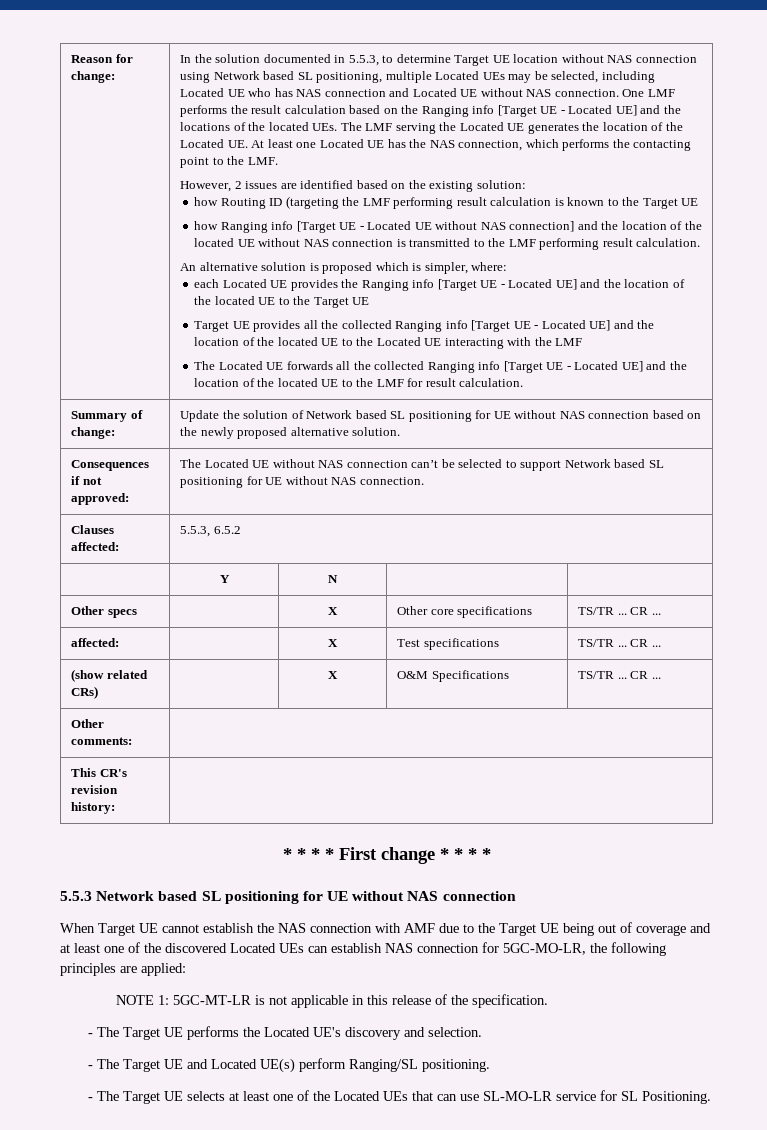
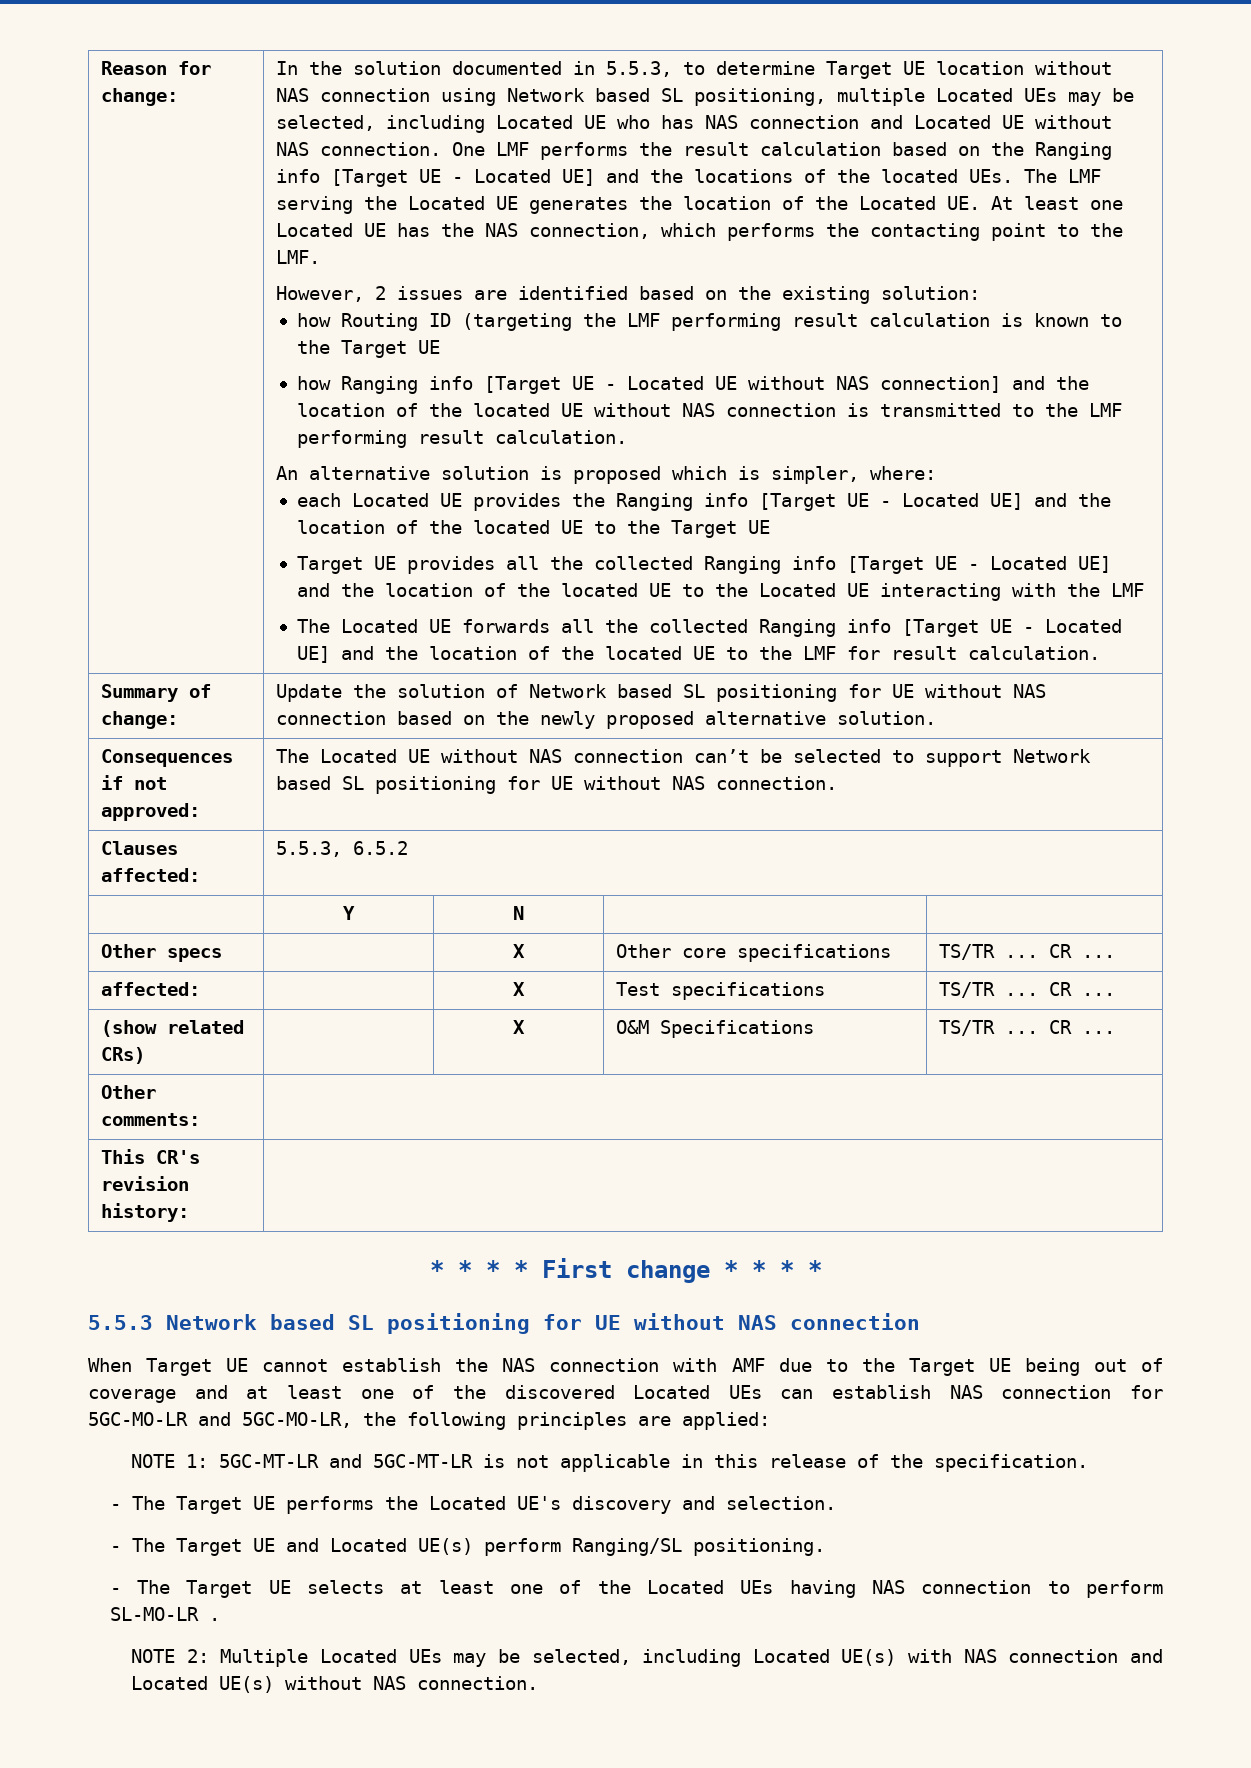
- When Target UE cannot establish the NAS connection with AMF due to the Target UE being out of coverage and at least one of the discovered Located UEs can establish NAS connection for 5GC-MO-LR, the following principles are applied:
+ When Target UE cannot establish the NAS connection with AMF due to the Target UE being out of coverage and at least one of the discovered Located UEs can establish NAS connection for 5GC-MO-LR and 5GC-MO-LR, the following principles are applied:
- NOTE 1: 5GC-MT-LR is not applicable in this release of the specification.
+ NOTE 1: 5GC-MT-LR and 5GC-MT-LR is not applicable in this release of the specification.
- - The Target UE selects at least one of the Located UEs that can use SL-MO-LR service for SL Positioning.
+ - The Target UE selects at least one of the Located UEs having NAS connection to perform SL-MO-LR .
+ NOTE 2: Multiple Located UEs may be selected, including Located UE(s) with NAS connection and Located UE(s) without NAS connection.

